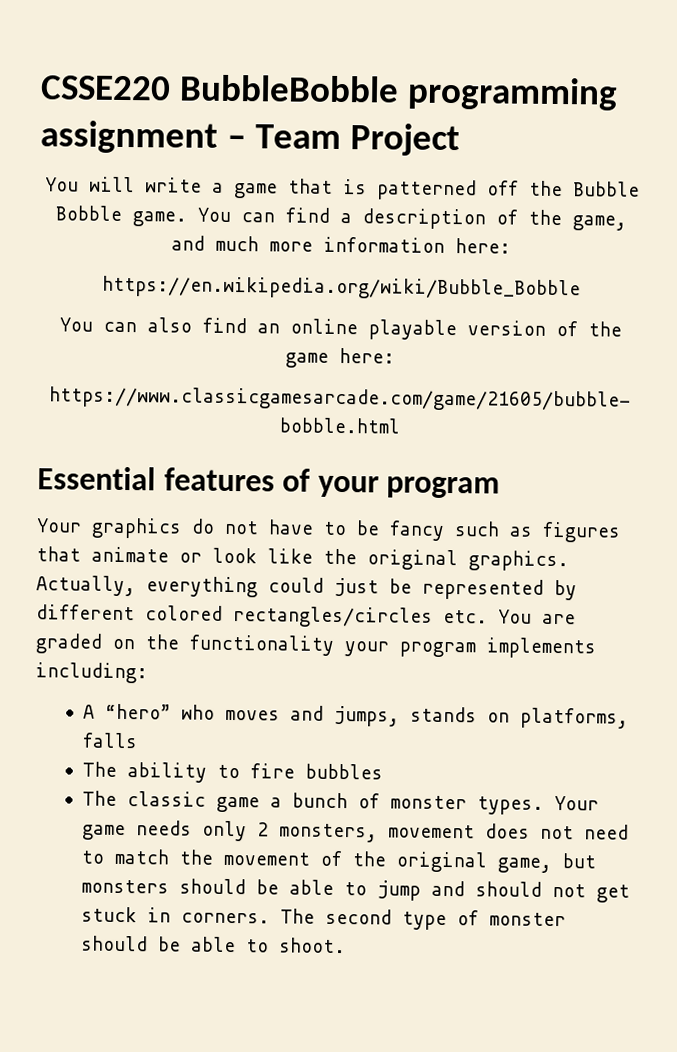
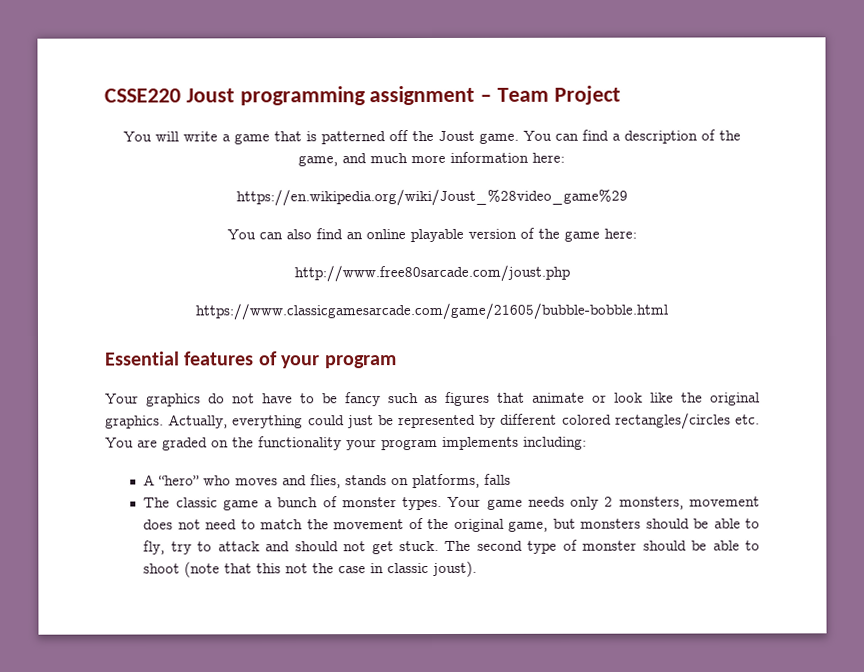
- CSSE220 BubbleBobble programming assignment – Team Project
+ CSSE220 Joust programming assignment – Team Project
- You will write a game that is patterned off the Bubble Bobble game.
+ You will write a game that is patterned off the Joust game.
- https://en.wikipedia.org/wiki/Bubble_Bobble
+ https://en.wikipedia.org/wiki/Joust_%28video_game%29
+ http://www.free80sarcade.com/joust.php
- A “hero” who moves and jumps, stands on platforms, falls
+ A “hero” who moves and flies, stands on platforms, falls
- The ability to fire bubbles
- Your game needs only 2 monsters, movement does not need to match the movement of the original game, but monsters should be able to jump and should not get stuck in corners.
+ Your game needs only 2 monsters, movement does not need to match the movement of the original game, but monsters should be able to fly, try to attack and should not get stuck.
- The second type of monster should be able to shoot.
+ The second type of monster should be able to shoot (note that this not the case in classic joust).

